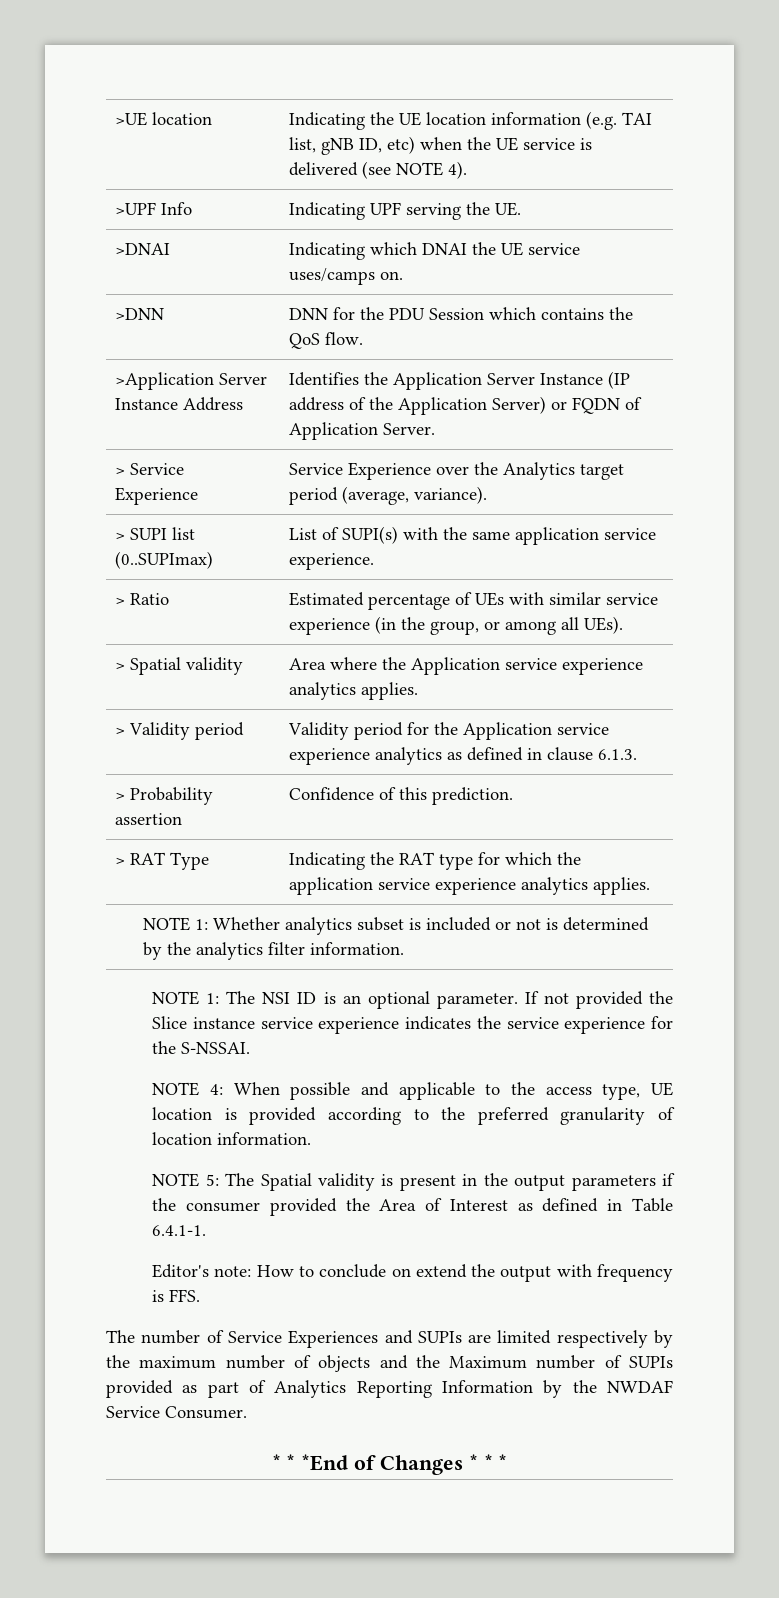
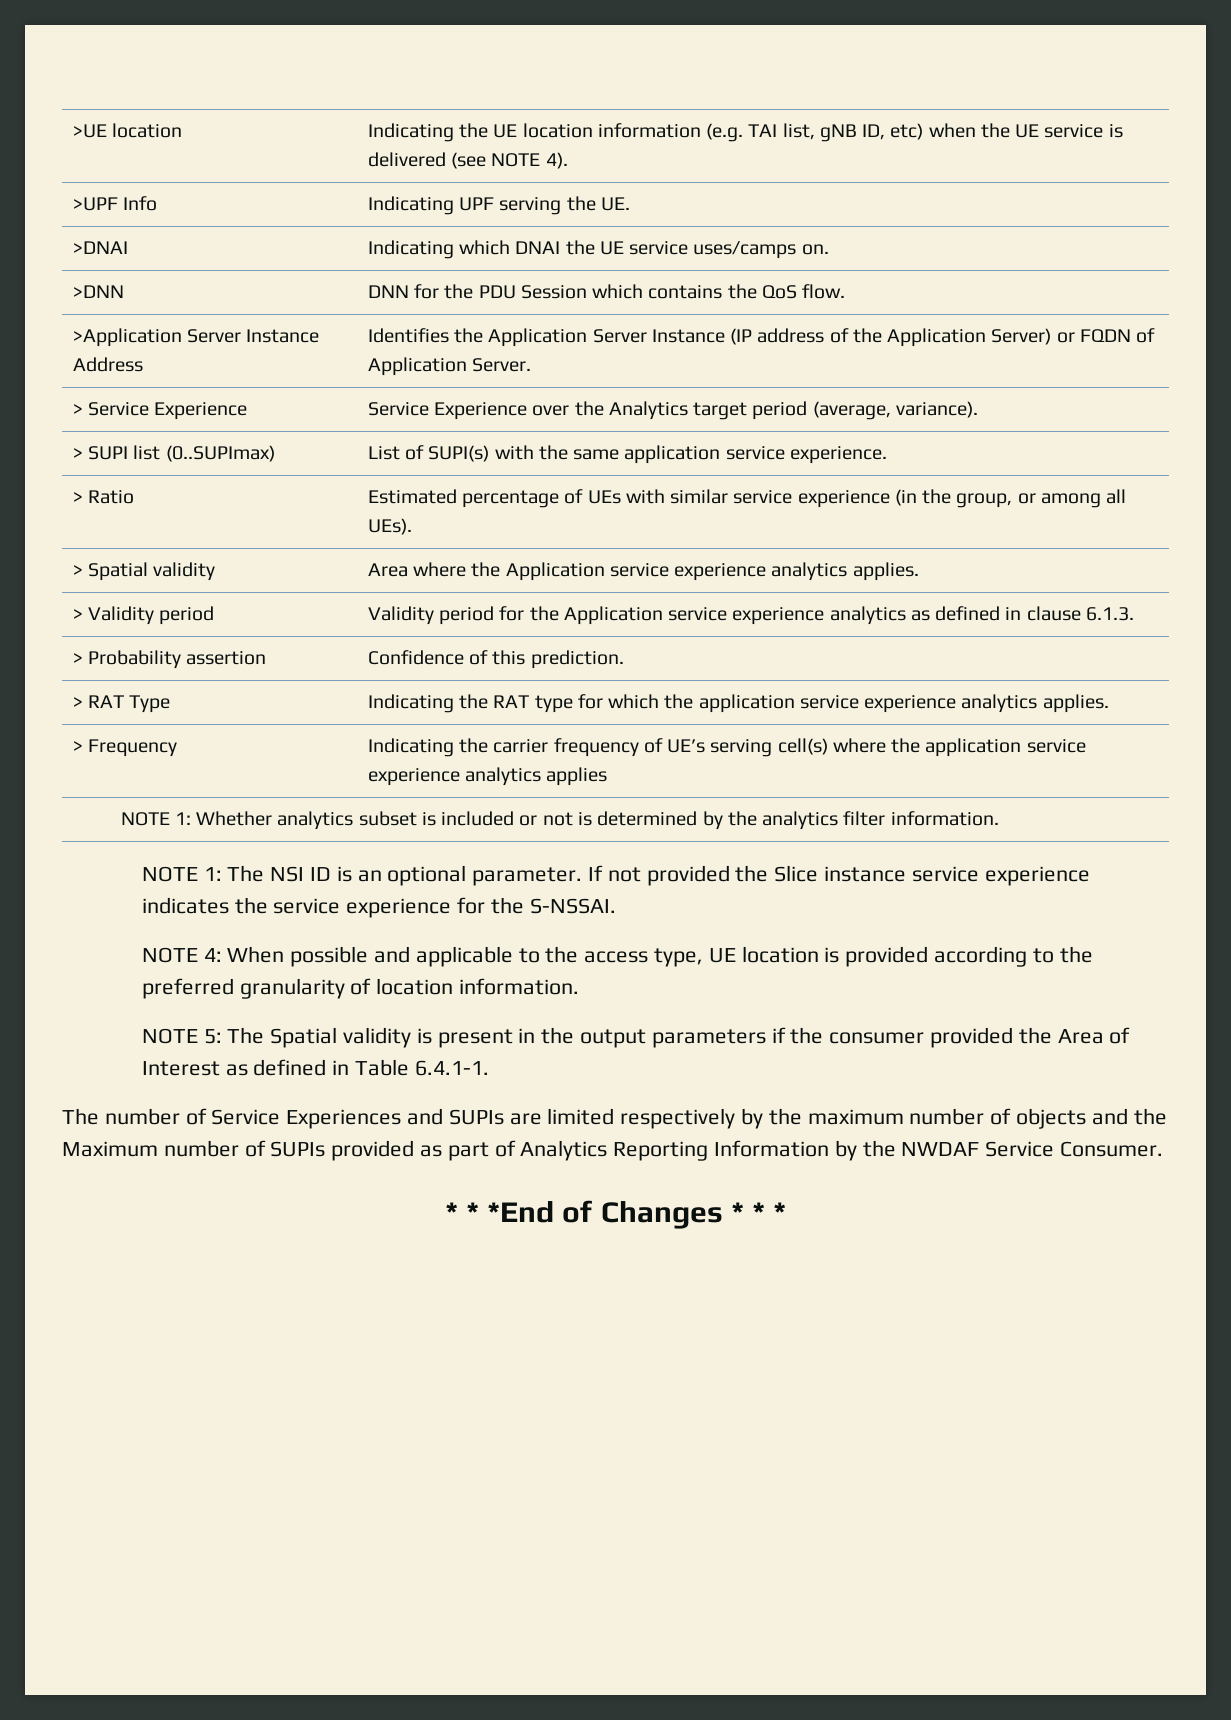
+ > Frequency | Indicating the carrier frequency of UE’s serving cell(s) where the application service experience analytics applies
- Editor's note: How to conclude on extend the output with frequency is FFS.

